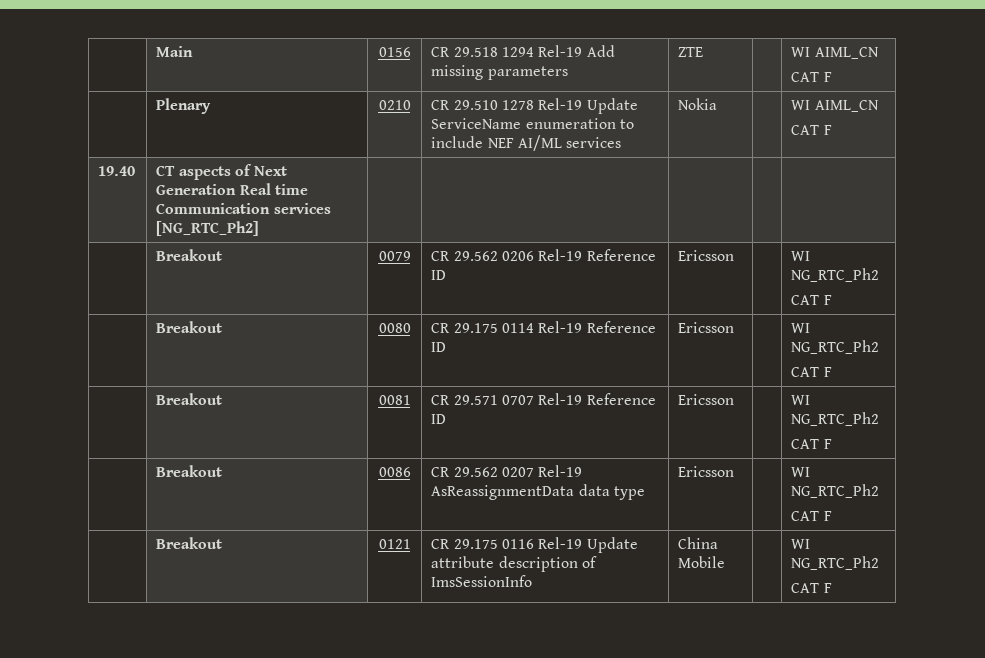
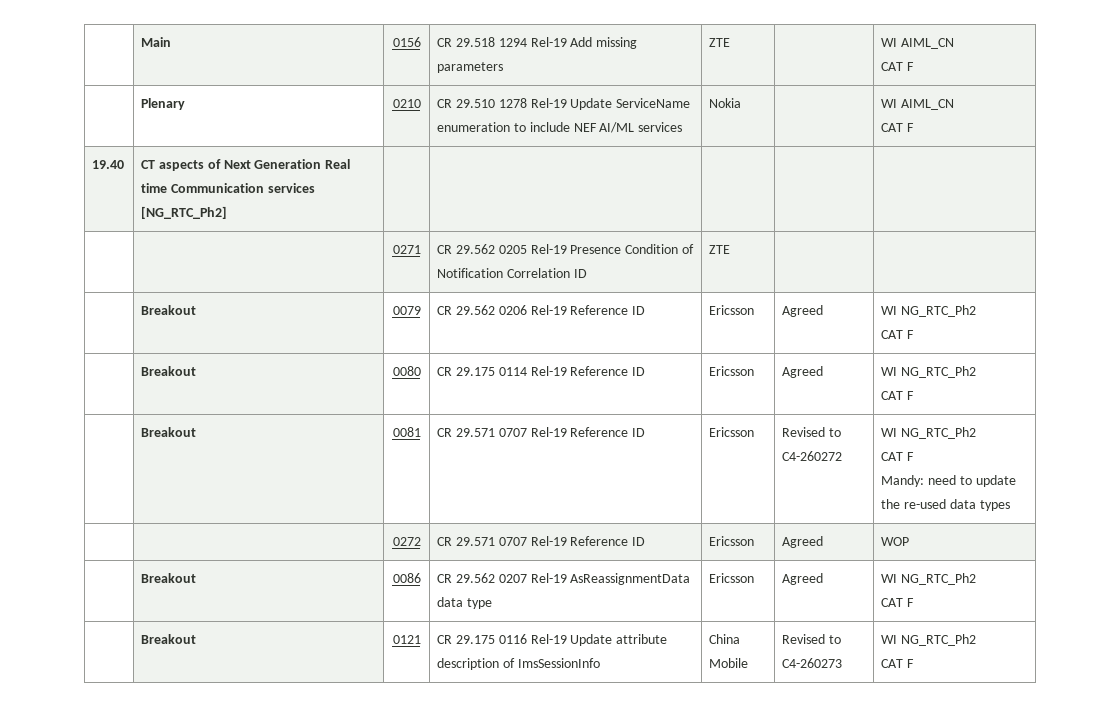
+ | | 0271 | CR 29.562 0205 Rel-19 Presence Condition of Notification Correlation ID | ZTE | |
- | Breakout | 0079 | CR 29.562 0206 Rel-19 Reference ID | Ericsson | | WI NG_RTC_Ph2
+ | Breakout | 0079 | CR 29.562 0206 Rel-19 Reference ID | Ericsson | Agreed | WI NG_RTC_Ph2
- | Breakout | 0080 | CR 29.175 0114 Rel-19 Reference ID | Ericsson | | WI NG_RTC_Ph2
+ | Breakout | 0080 | CR 29.175 0114 Rel-19 Reference ID | Ericsson | Agreed | WI NG_RTC_Ph2
- | Breakout | 0081 | CR 29.571 0707 Rel-19 Reference ID | Ericsson | | WI NG_RTC_Ph2
+ | Breakout | 0081 | CR 29.571 0707 Rel-19 Reference ID | Ericsson | Revised to C4-260272 | WI NG_RTC_Ph2
  CAT F
+ Mandy: need to update the re-used data types
+ | | 0272 | CR 29.571 0707 Rel-19 Reference ID | Ericsson | Agreed | WOP
- | Breakout | 0086 | CR 29.562 0207 Rel-19 AsReassignmentData data type | Ericsson | | WI NG_RTC_Ph2
+ | Breakout | 0086 | CR 29.562 0207 Rel-19 AsReassignmentData data type | Ericsson | Agreed | WI NG_RTC_Ph2
- | Breakout | 0121 | CR 29.175 0116 Rel-19 Update attribute description of ImsSessionInfo | China Mobile | | WI NG_RTC_Ph2
+ | Breakout | 0121 | CR 29.175 0116 Rel-19 Update attribute description of ImsSessionInfo | China Mobile | Revised to C4-260273 | WI NG_RTC_Ph2

